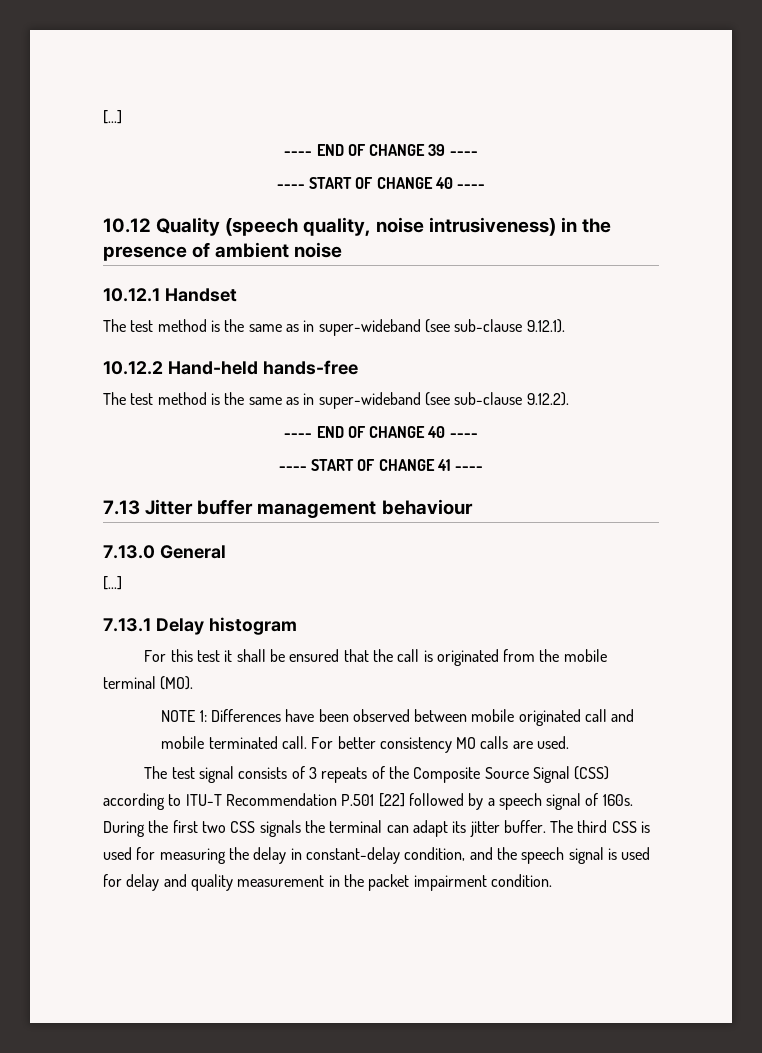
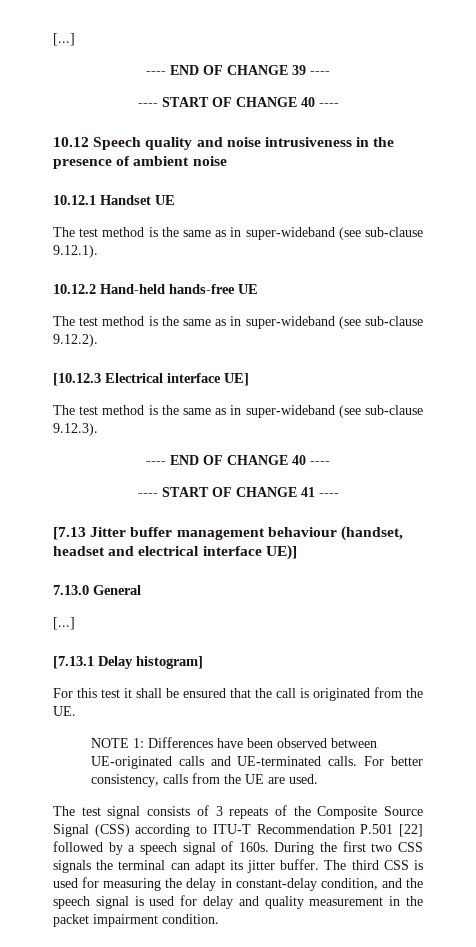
- 10.12 Quality (speech quality, noise intrusiveness) in the presence of ambient noise
+ 10.12 Speech quality and noise intrusiveness in the presence of ambient noise
- 10.12.1 Handset
+ 10.12.1 Handset UE
- 10.12.2 Hand-held hands-free
+ 10.12.2 Hand-held hands-free UE
+ [10.12.3 Electrical interface UE]
+ The test method is the same as in super-wideband (see sub-clause 9.12.3).
- 7.13 Jitter buffer management behaviour
+ [7.13 Jitter buffer management behaviour (handset, headset and electrical interface UE)]
- 7.13.1 Delay histogram
+ [7.13.1 Delay histogram]
- For this test it shall be ensured that the call is originated from the mobile terminal (MO).
+ For this test it shall be ensured that the call is originated from the UE.
- NOTE 1: Differences have been observed between mobile originated call and mobile terminated call. For better consistency MO calls are used.
+ NOTE 1: Differences have been observed between UE-originated calls and UE-terminated calls. For better consistency, calls from the UE are used.

